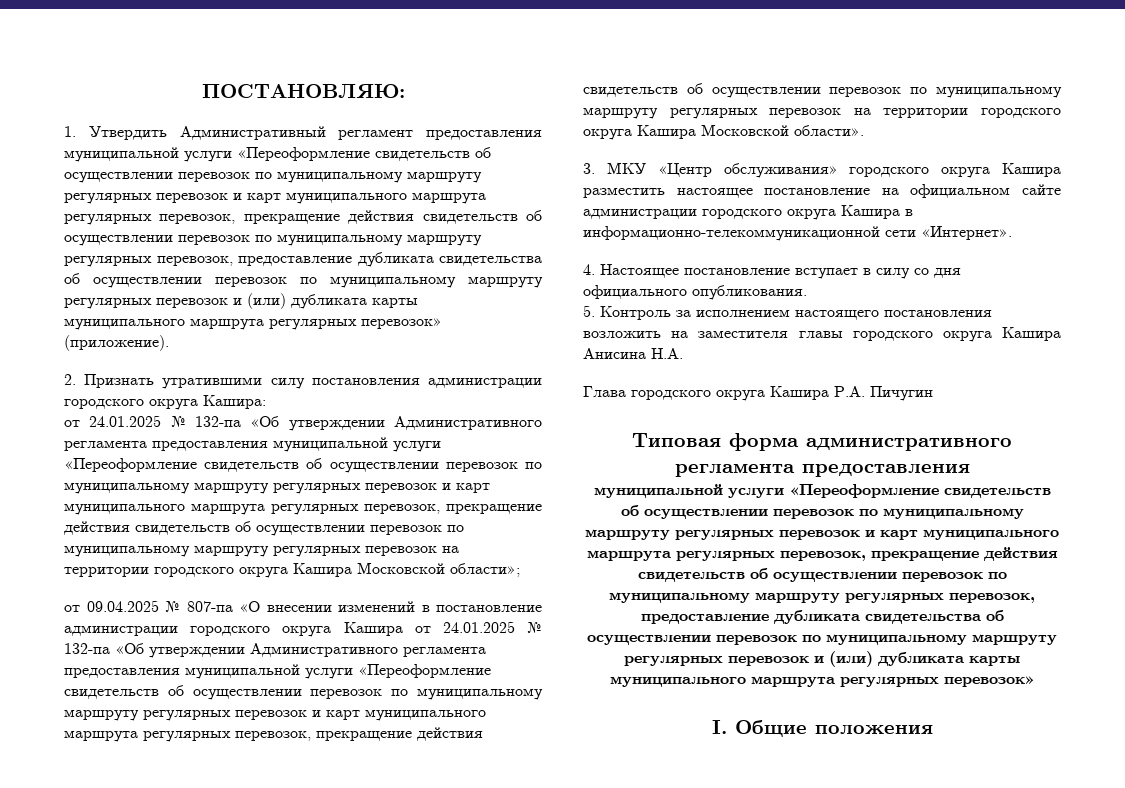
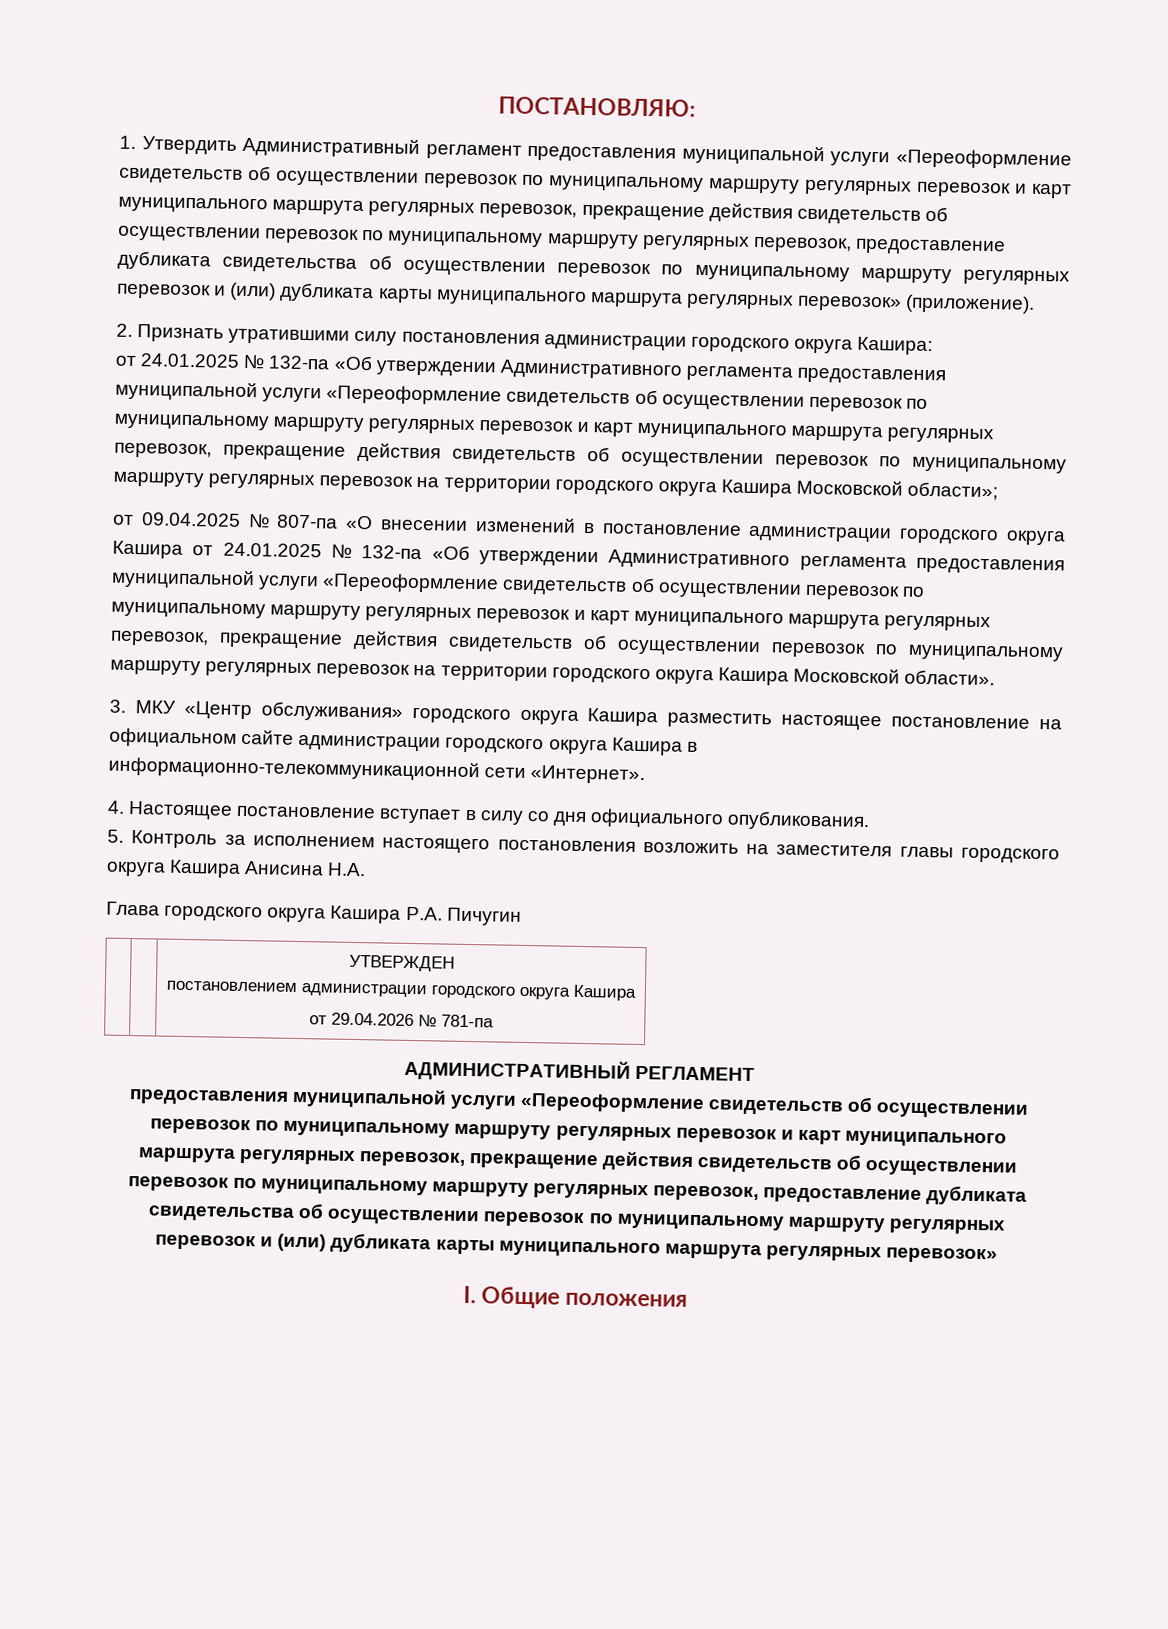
- Типовая форма административного регламента предоставления
- муниципальной услуги «Переоформление свидетельств об осуществлении перевозок по муниципальному маршруту регулярных перевозок и карт муниципального маршрута регулярных перевозок, прекращение действия свидетельств об осуществлении перевозок по муниципальному маршруту регулярных перевозок, предоставление дубликата свидетельства об осуществлении перевозок по муниципальному маршруту регулярных перевозок и (или) дубликата карты муниципального маршрута регулярных перевозок»
+ | | УТВЕРЖДЕН
+ постановлением администрации городского округа Кашира
+ от 29.04.2026 № 781-па
+ АДМИНИСТРАТИВНЫЙ РЕГЛАМЕНТ
+ предоставления муниципальной услуги «Переоформление свидетельств об осуществлении перевозок по муниципальному маршруту регулярных перевозок и карт муниципального маршрута регулярных перевозок, прекращение действия свидетельств об осуществлении перевозок по муниципальному маршруту регулярных перевозок, предоставление дубликата свидетельства об осуществлении перевозок по муниципальному маршруту регулярных перевозок и (или) дубликата карты муниципального маршрута регулярных перевозок»

